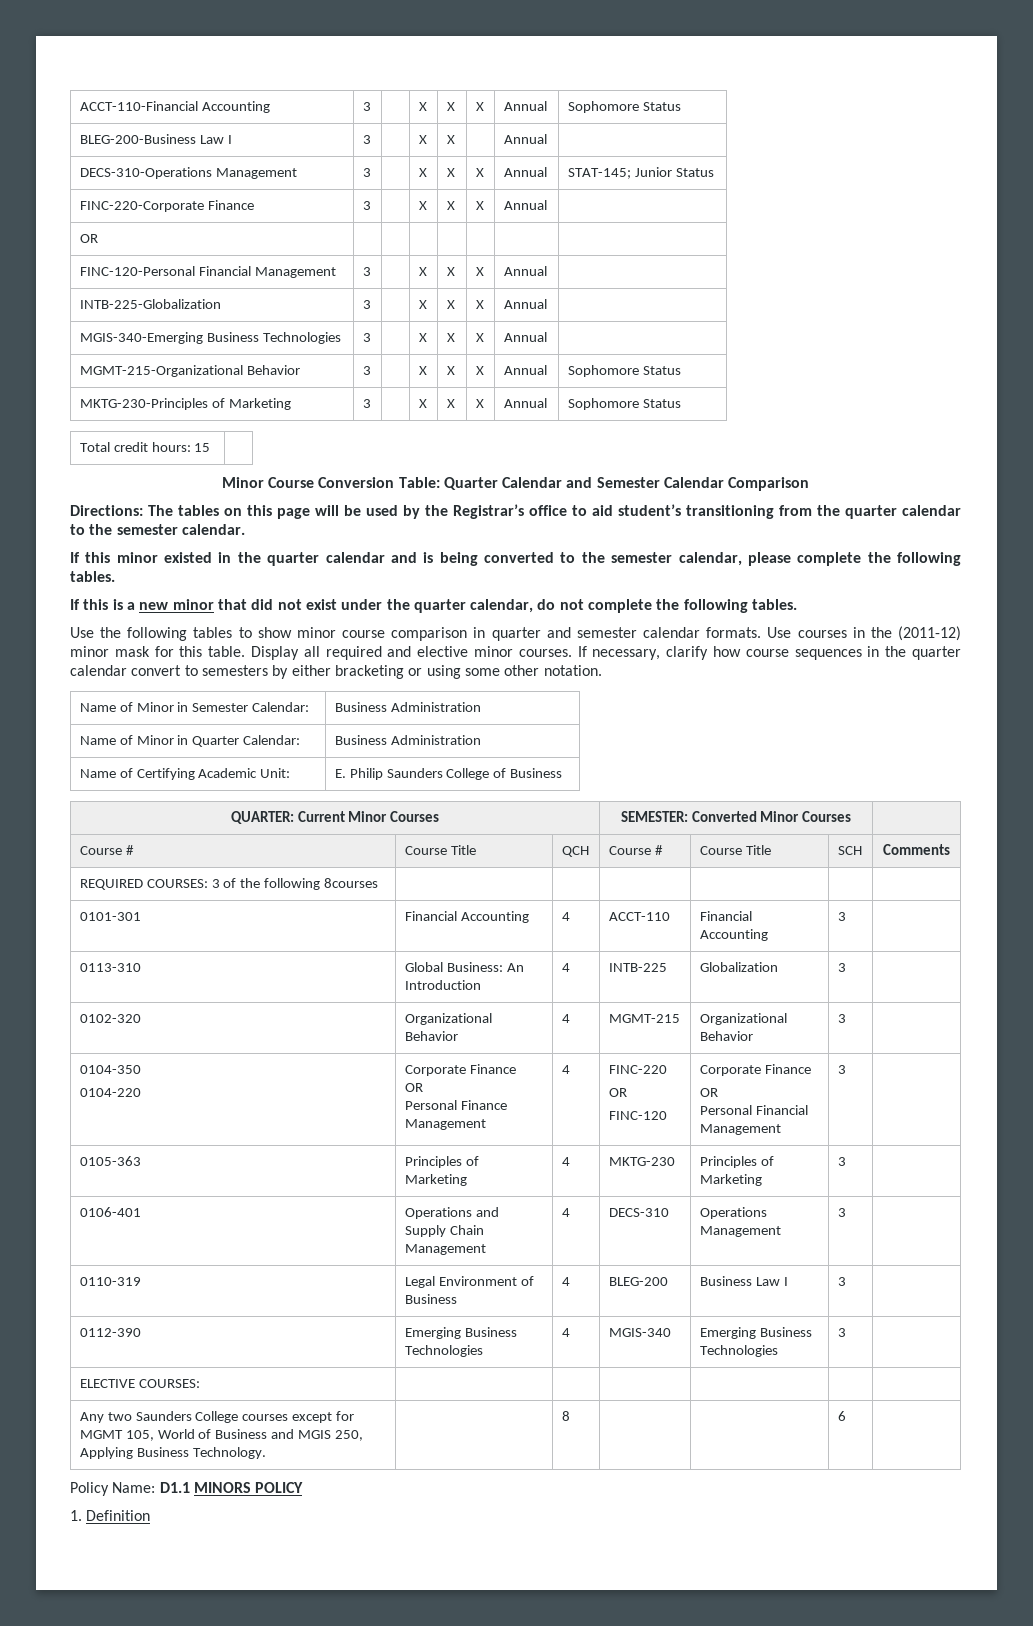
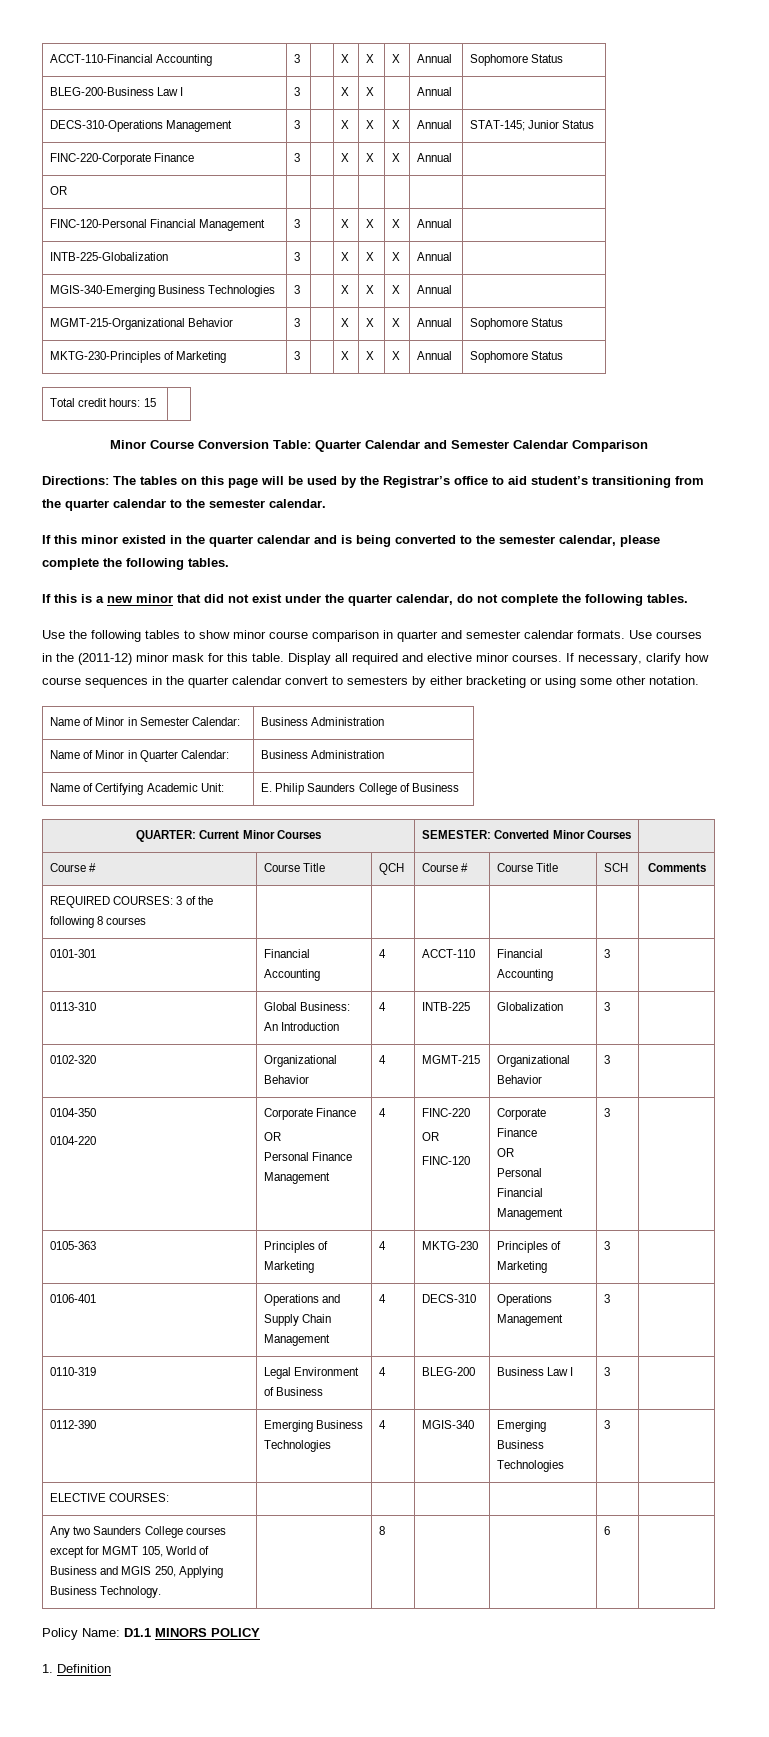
- REQUIRED COURSES: 3 of the following 8courses | | | | | |
+ REQUIRED COURSES: 3 of the following 8 courses | | | | | |

